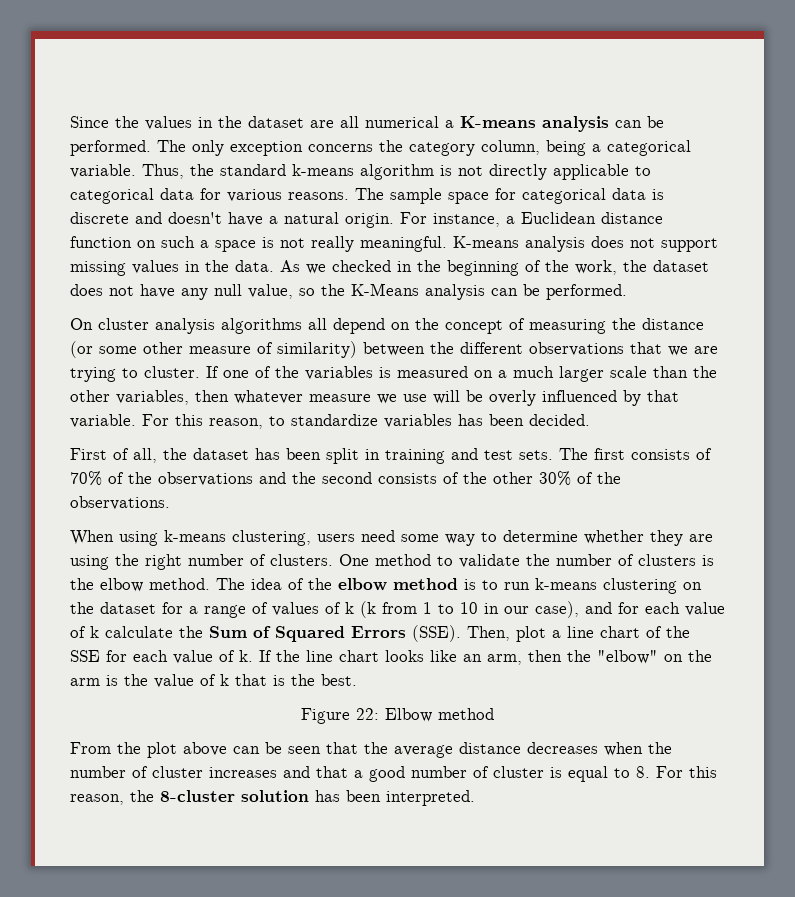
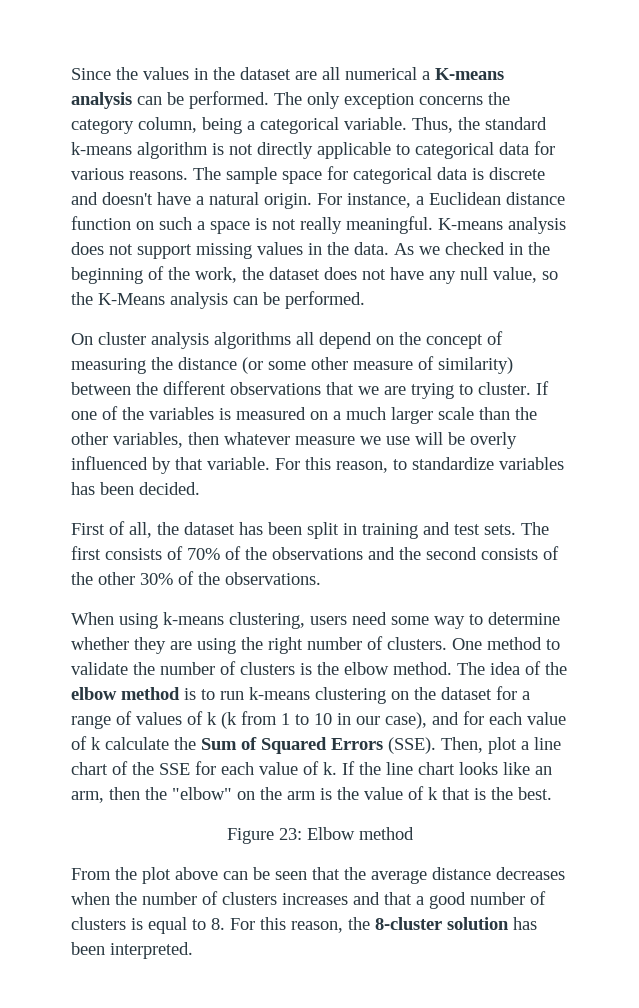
- Figure 22: Elbow method
+ Figure 23: Elbow method
- From the plot above can be seen that the average distance decreases when the number of cluster increases and that a good number of cluster is equal to 8. For this reason, the 8-cluster solution has been interpreted.
+ From the plot above can be seen that the average distance decreases when the number of clusters increases and that a good number of clusters is equal to 8. For this reason, the 8-cluster solution has been interpreted.

